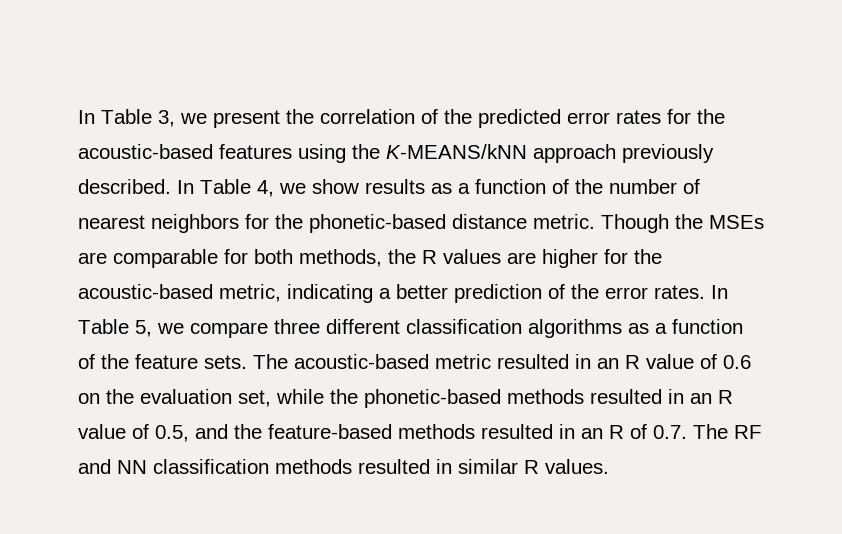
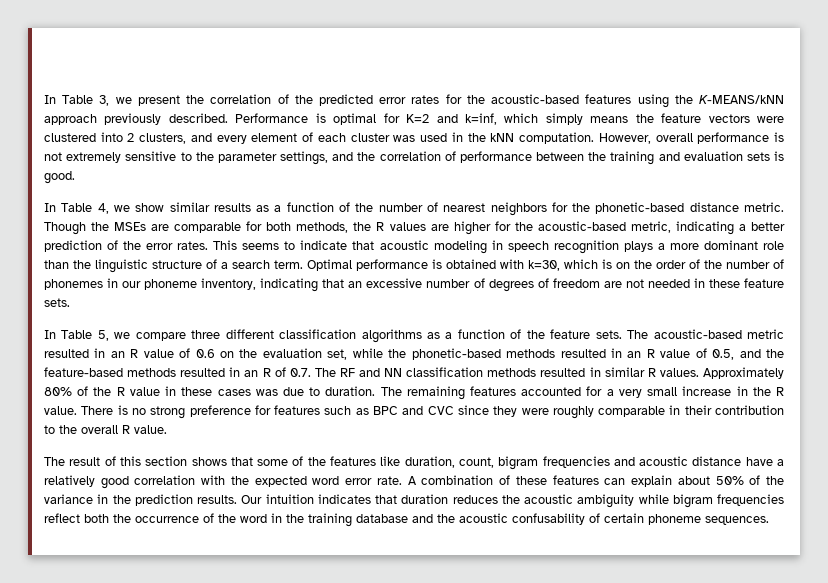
- In Table 3, we present the correlation of the predicted error rates for the acoustic-based features using the K-MEANS/kNN approach previously described. In Table 4, we show results as a function of the number of nearest neighbors for the phonetic-based distance metric.
+ In Table 3, we present the correlation of the predicted error rates for the acoustic-based features using the K-MEANS/kNN approach previously described. Performance is optimal for K=2 and k=inf, which simply means the feature vectors were clustered into 2 clusters, and every element of each cluster was used in the kNN computation. However, overall performance is not extremely sensitive to the parameter settings, and the correlation of performance between the training and evaluation sets is good.
+ In Table 4, we show similar results as a function of the number of nearest neighbors for the phonetic-based distance metric.
- Though the MSEs are comparable for both methods, the R values are higher for the acoustic-based metric, indicating a better prediction of the error rates. In Table 5, we compare three different classification algorithms as a function of the feature sets.
+ Though the MSEs are comparable for both methods, the R values are higher for the acoustic-based metric, indicating a better prediction of the error rates. This seems to indicate that acoustic modeling in speech recognition plays a more dominant role than the linguistic structure of a search term. Optimal performance is obtained with k=30, which is on the order of the number of phonemes in our phoneme inventory, indicating that an excessive number of degrees of freedom are not needed in these feature sets.
+ In Table 5, we compare three different classification algorithms as a function of the feature sets.
+ Approximately 80% of the R value in these cases was due to duration. The remaining features accounted for a very small increase in the R value. There is no strong preference for features such as BPC and CVC since they were roughly comparable in their contribution to the overall R value.
+ The result of this section shows that some of the features like duration, count, bigram frequencies and acoustic distance have a relatively good correlation with the expected word error rate. A combination of these features can explain about 50% of the variance in the prediction results. Our intuition indicates that duration reduces the acoustic ambiguity while bigram frequencies reflect both the occurrence of the word in the training database and the acoustic confusability of certain phoneme sequences.

